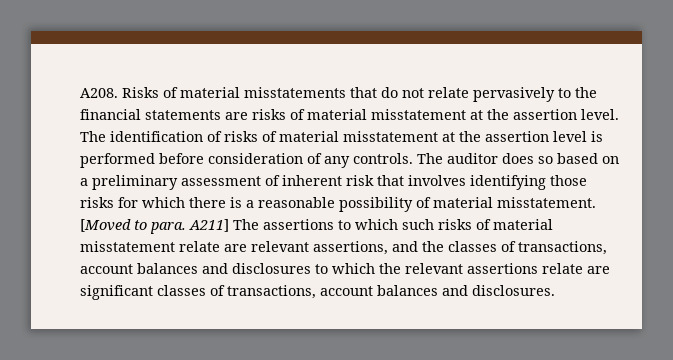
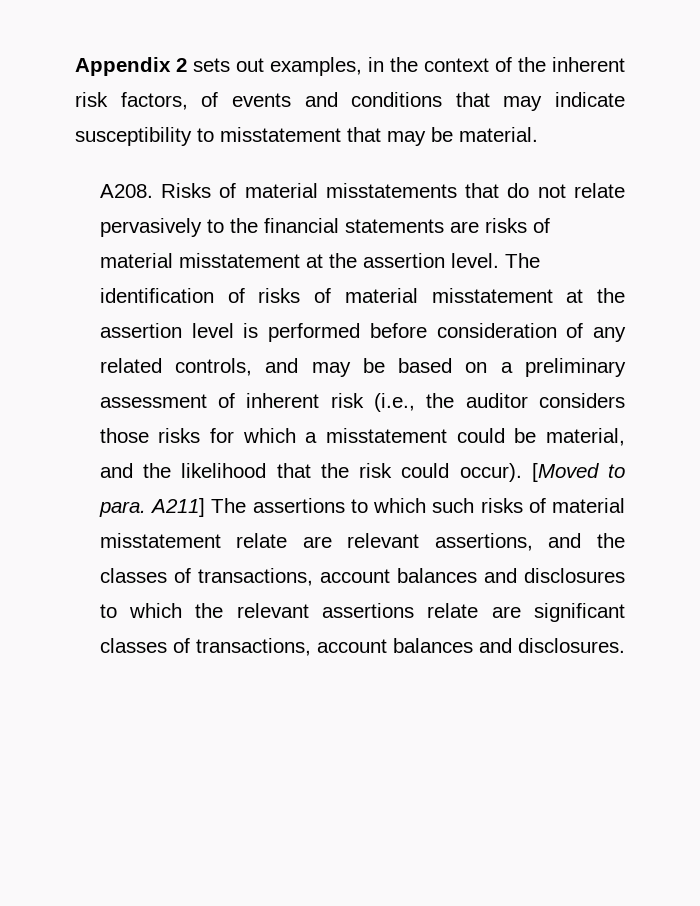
+ Appendix 2 sets out examples, in the context of the inherent risk factors, of events and conditions that may indicate susceptibility to misstatement that may be material.
- The identification of risks of material misstatement at the assertion level is performed before consideration of any controls. The auditor does so based on a preliminary assessment of inherent risk that involves identifying those risks for which there is a reasonable possibility of material misstatement.
+ The identification of risks of material misstatement at the assertion level is performed before consideration of any related controls, and may be based on a preliminary assessment of inherent risk (i.e., the auditor considers those risks for which a misstatement could be material, and the likelihood that the risk could occur).

